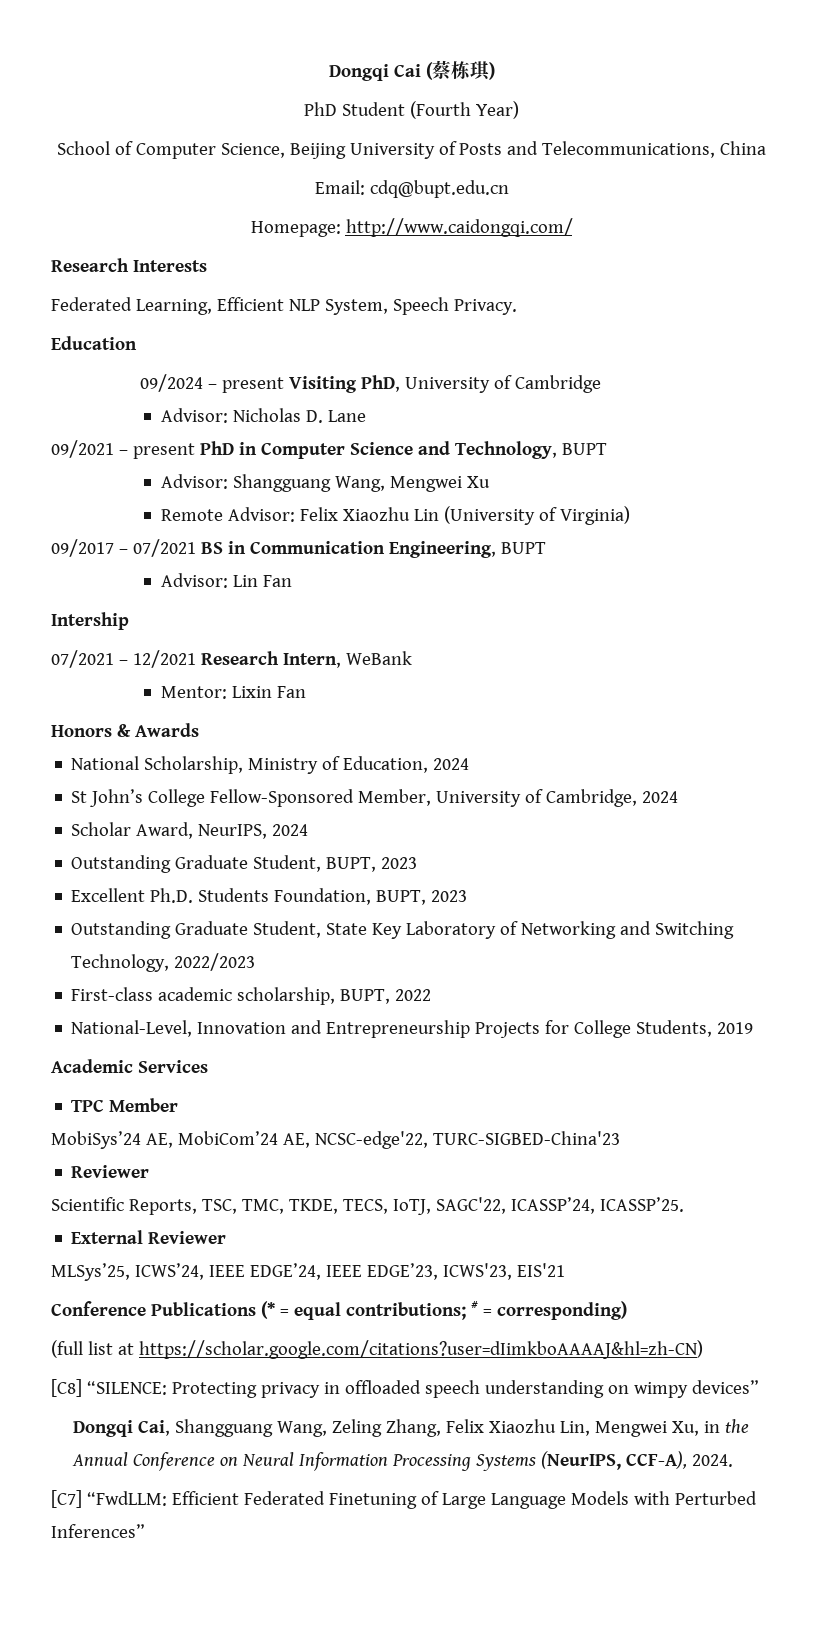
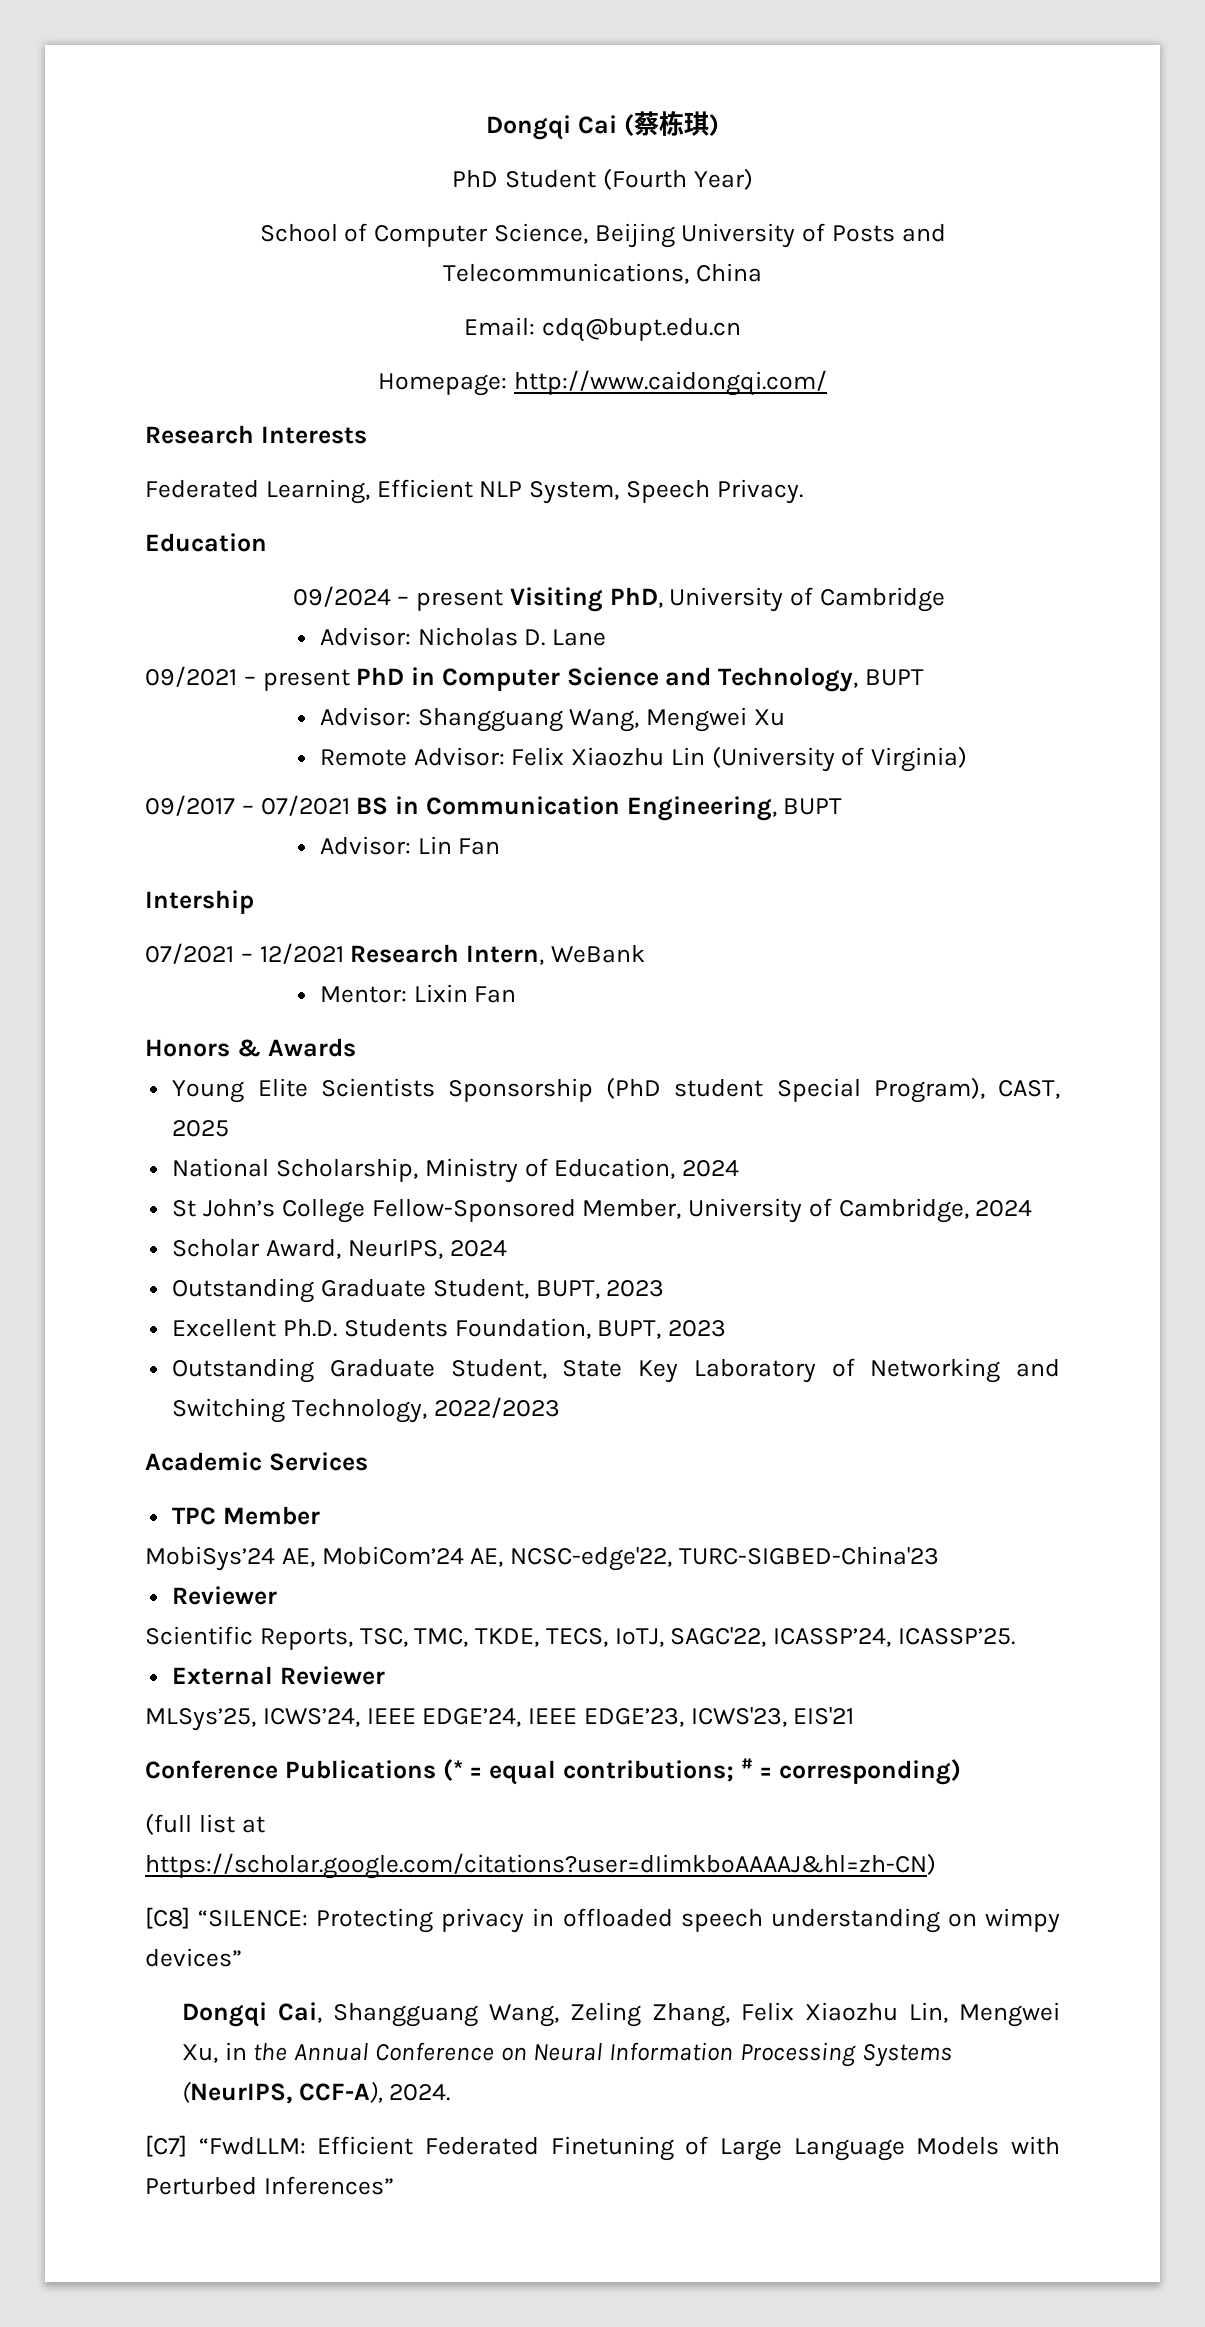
+ Young Elite Scientists Sponsorship (PhD student Special Program), CAST, 2025
- First-class academic scholarship, BUPT, 2022
- National-Level, Innovation and Entrepreneurship Projects for College Students, 2019

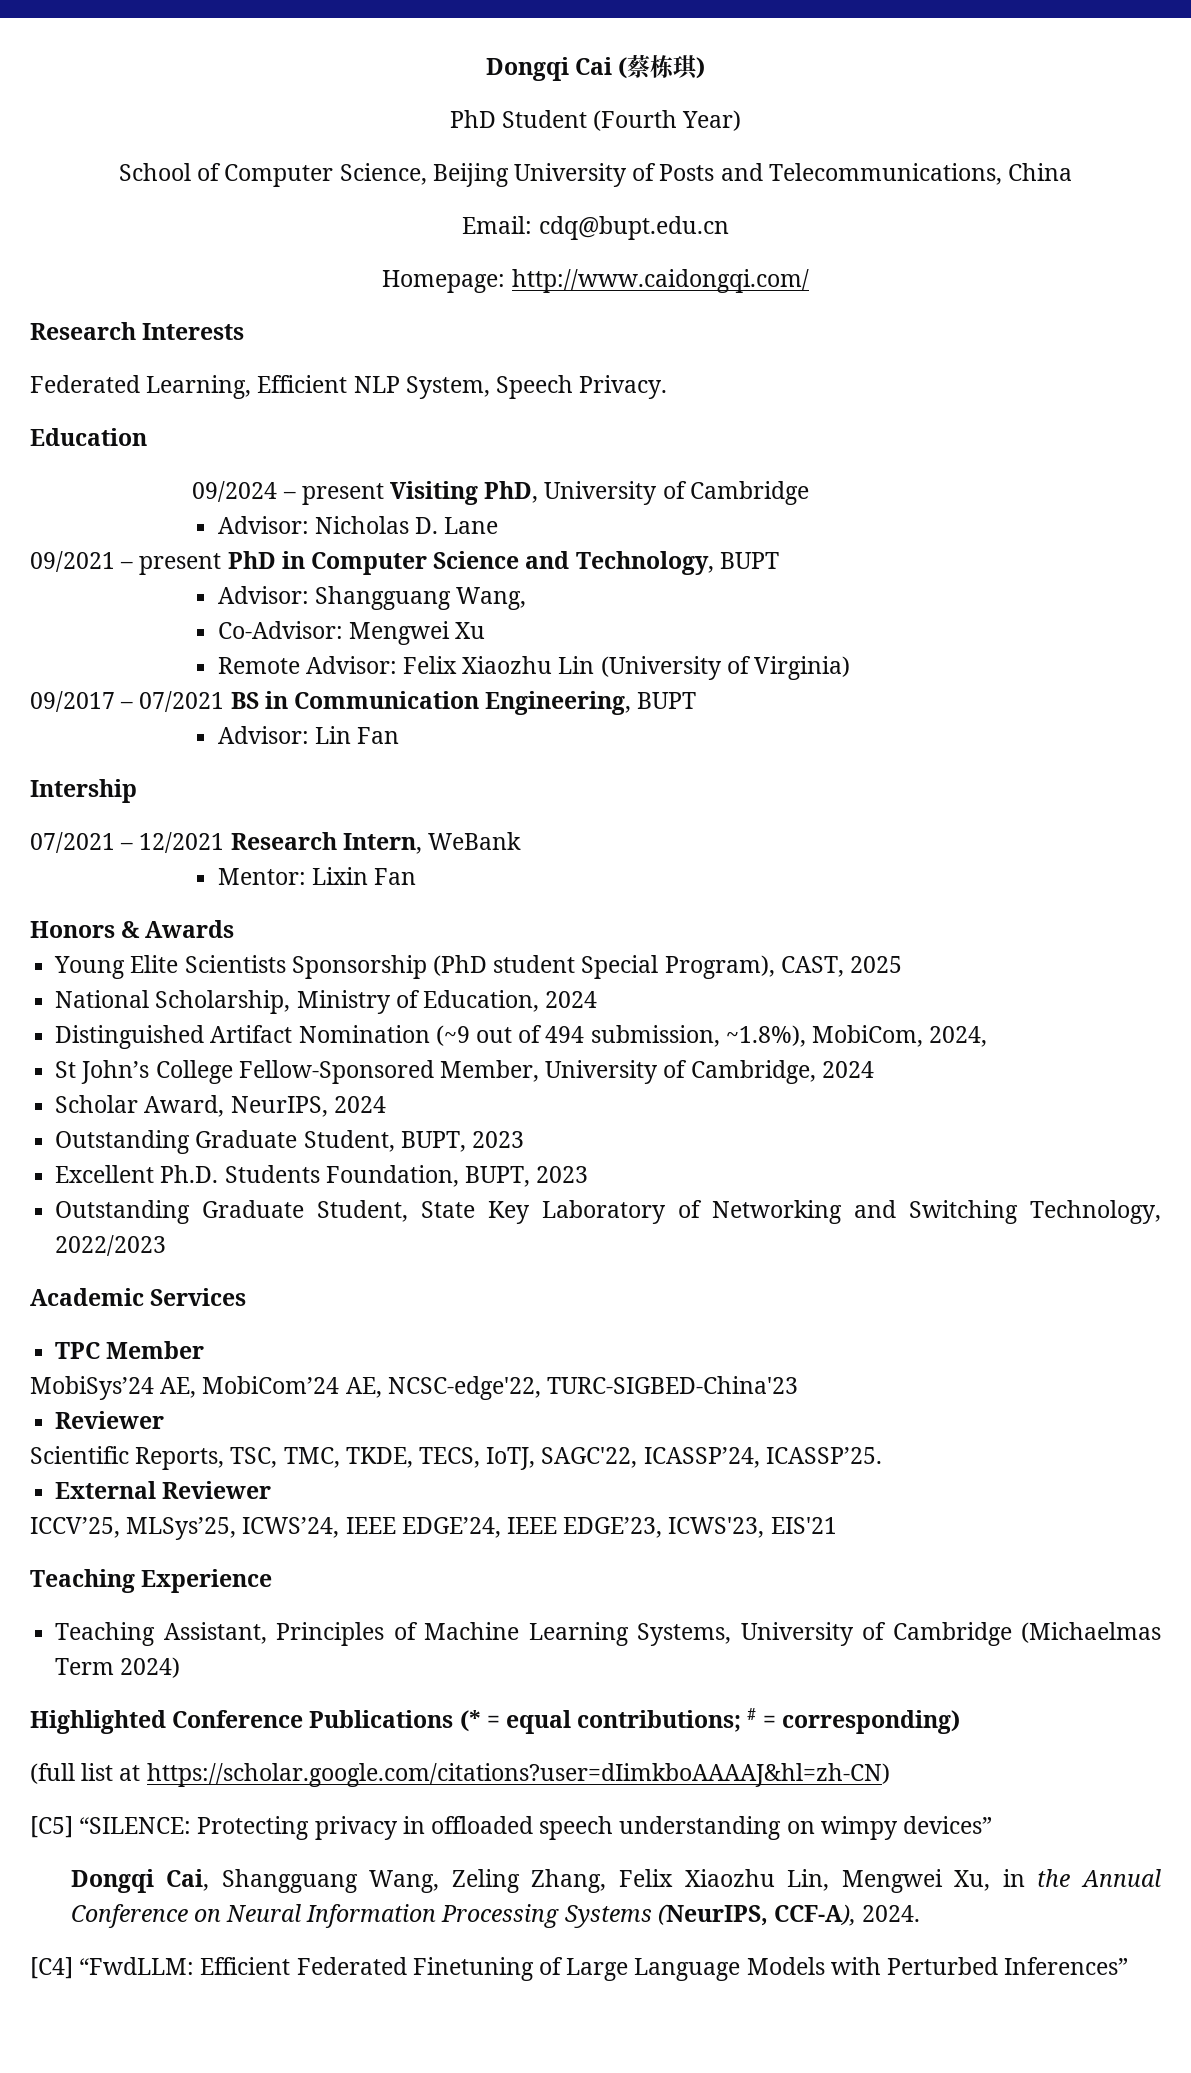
- Advisor: Shangguang Wang, Mengwei Xu
+ Advisor: Shangguang Wang,
+ Co-Advisor: Mengwei Xu
+ Distinguished Artifact Nomination (~9 out of 494 submission, ~1.8%), MobiCom, 2024,
- MLSys’25, ICWS’24, IEEE EDGE’24, IEEE EDGE’23, ICWS'23, EIS'21
+ ICCV’25, MLSys’25, ICWS’24, IEEE EDGE’24, IEEE EDGE’23, ICWS'23, EIS'21
- Conference Publications (* = equal contributions; # = corresponding)
+ Teaching Experience
+ Teaching Assistant, Principles of Machine Learning Systems, University of Cambridge (Michaelmas Term 2024)
+ Highlighted Conference Publications (* = equal contributions; # = corresponding)
- [C8] “SILENCE: Protecting privacy in offloaded speech understanding on wimpy devices”
+ [C5] “SILENCE: Protecting privacy in offloaded speech understanding on wimpy devices”
- [C7] “FwdLLM: Efficient Federated Finetuning of Large Language Models with Perturbed Inferences”
+ [C4] “FwdLLM: Efficient Federated Finetuning of Large Language Models with Perturbed Inferences”

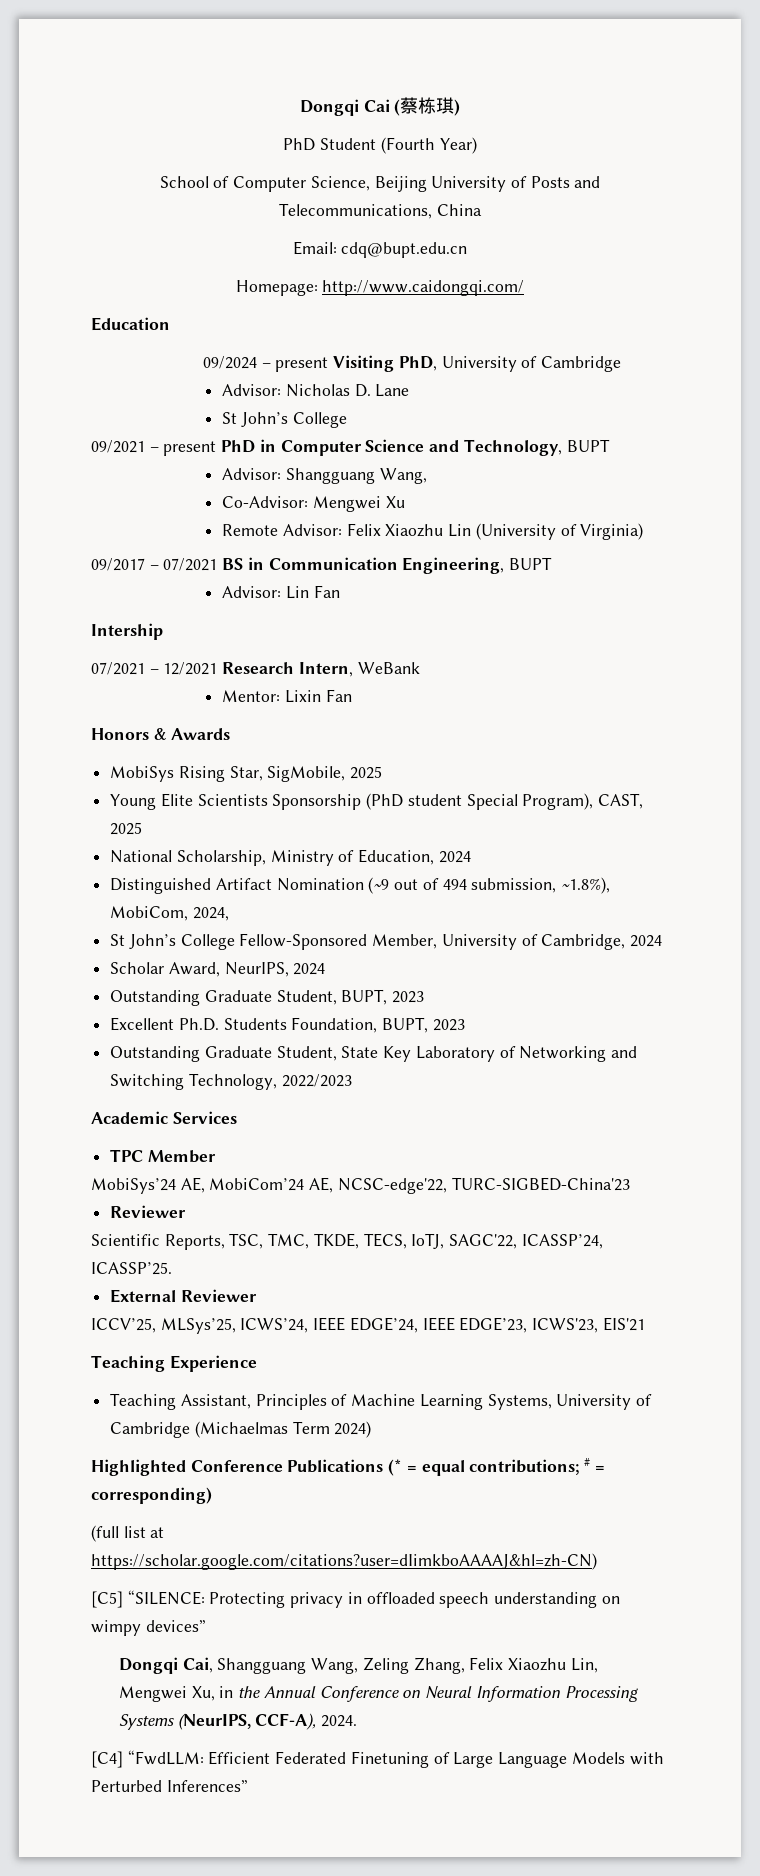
- Research Interests
- Federated Learning, Efficient NLP System, Speech Privacy.
  Advisor: Nicholas D. Lane
+ St John’s College
+ MobiSys Rising Star, SigMobile, 2025

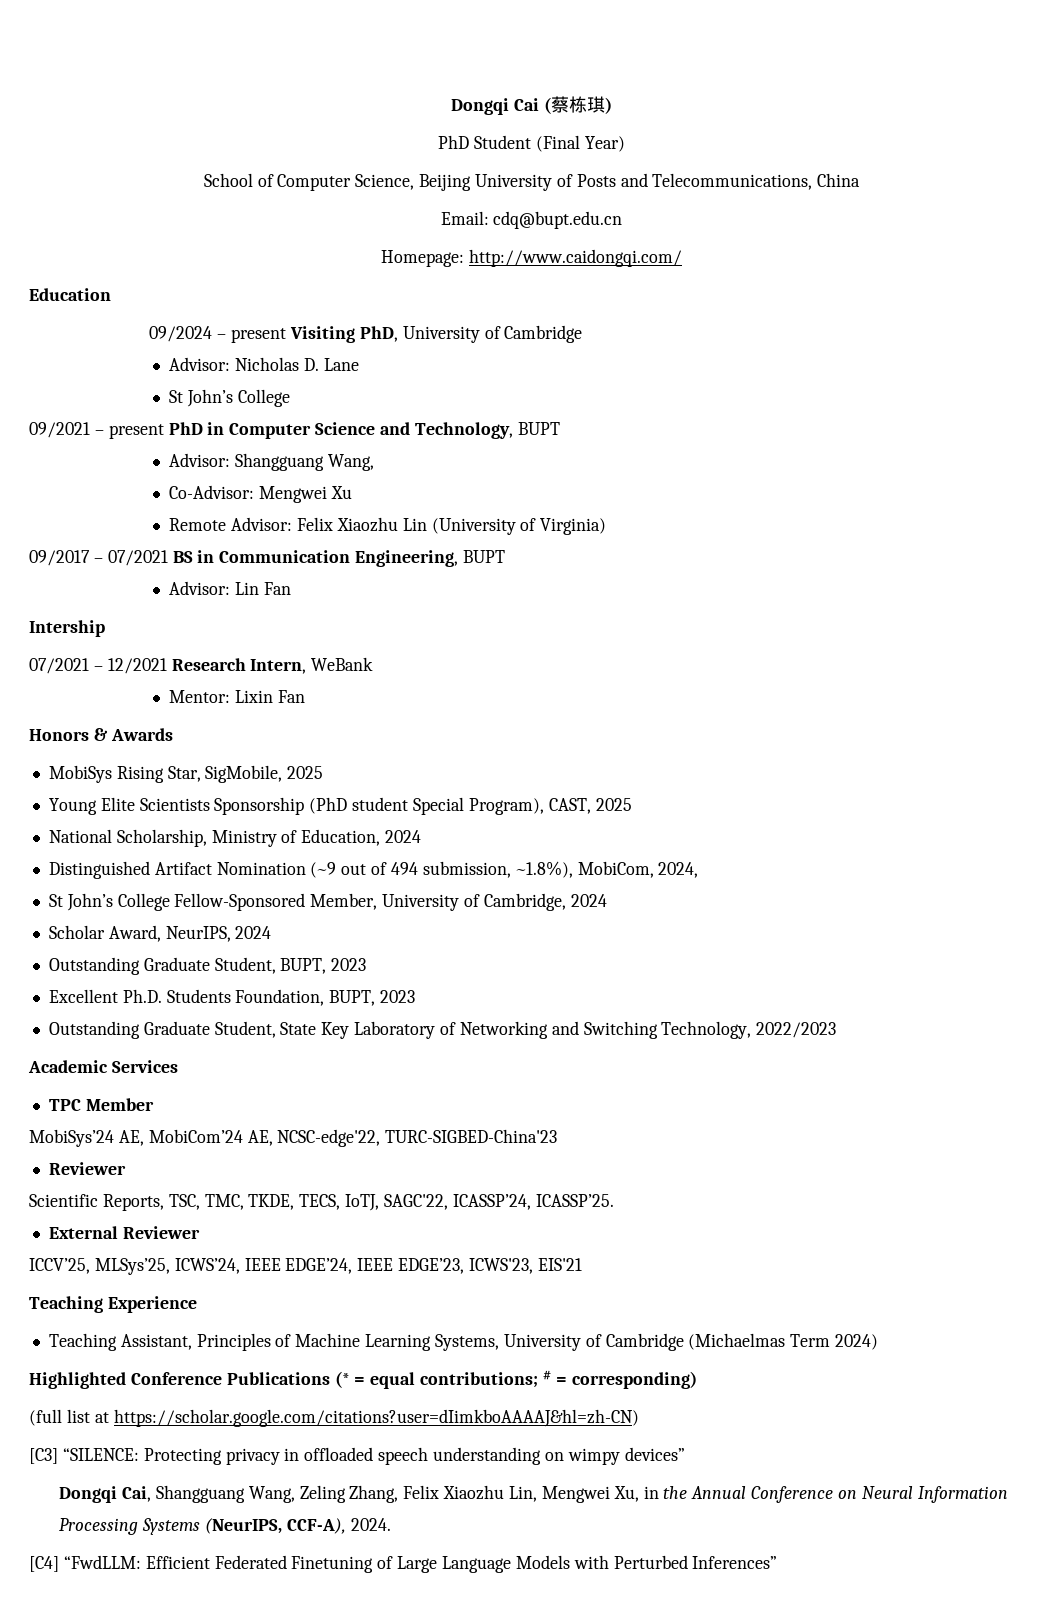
- PhD Student (Fourth Year)
+ PhD Student (Final Year)
- [C5] “SILENCE: Protecting privacy in offloaded speech understanding on wimpy devices”
+ [C3] “SILENCE: Protecting privacy in offloaded speech understanding on wimpy devices”

